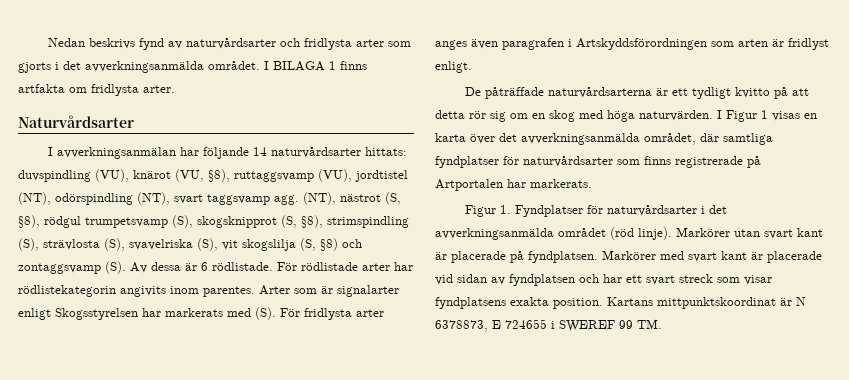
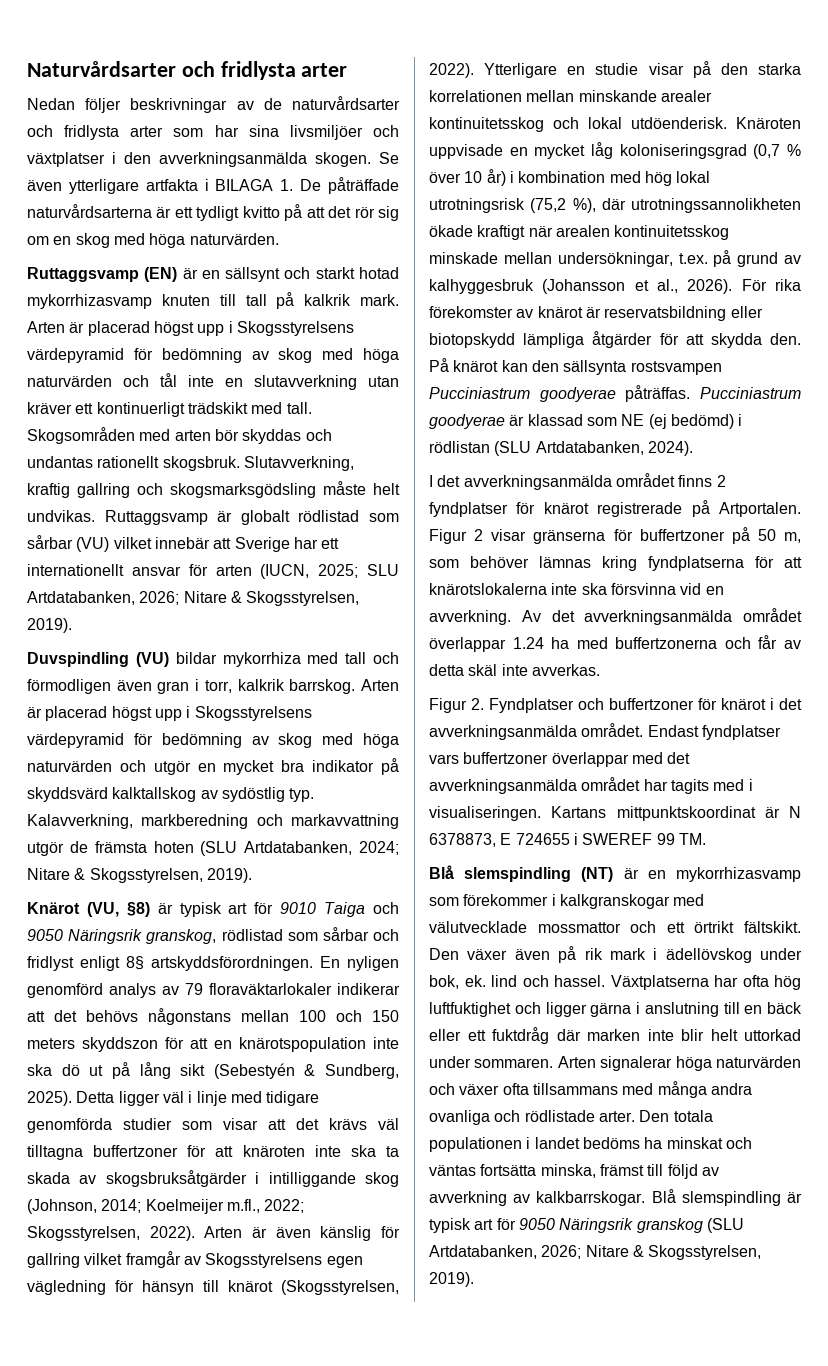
- Nedan beskrivs fynd av naturvårdsarter och fridlysta arter som gjorts i det avverkningsanmälda området. I BILAGA 1 finns artfakta om fridlysta arter.
- Naturvårdsarter
- I avverkningsanmälan har följande 14 naturvårdsarter hittats: duvspindling (VU), knärot (VU, §8), ruttaggsvamp (VU), jordtistel (NT), odörspindling (NT), svart taggsvamp agg. (NT), nästrot (S, §8), rödgul trumpetsvamp (S), skogsknipprot (S, §8), strimspindling (S), strävlosta (S), svavelriska (S), vit skogslilja (S, §8) och zontaggsvamp (S). Av dessa är 6 rödlistade. För rödlistade arter har rödlistekategorin angivits inom parentes. Arter som är signalarter enligt Skogsstyrelsen har markerats med (S). För fridlysta arter anges även paragrafen i Artskyddsförordningen som arten är fridlyst enligt.
- De påträffade naturvårdsarterna är ett tydligt kvitto på att detta rör sig om en skog med höga naturvärden. I Figur 1 visas en karta över det avverkningsanmälda området, där samtliga fyndplatser för naturvårdsarter som finns registrerade på Artportalen har markerats.
- Figur 1. Fyndplatser för naturvårdsarter i det avverkningsanmälda området (röd linje). Markörer utan svart kant är placerade på fyndplatsen. Markörer med svart kant är placerade vid sidan av fyndplatsen och har ett svart streck som visar fyndplatsens exakta position.
+ Naturvårdsarter och fridlysta arter
+ Nedan följer beskrivningar av de naturvårdsarter och fridlysta arter som har sina livsmiljöer och växtplatser i den avverkningsanmälda skogen. Se även ytterligare artfakta i BILAGA 1. De påträffade naturvårdsarterna är ett tydligt kvitto på att det rör sig om en skog med höga naturvärden.
+ Ruttaggsvamp (EN) är en sällsynt och starkt hotad mykorrhizasvamp knuten till tall på kalkrik mark. Arten är placerad högst upp i Skogsstyrelsens värdepyramid för bedömning av skog med höga naturvärden och tål inte en slutavverkning utan kräver ett kontinuerligt trädskikt med tall. Skogsområden med arten bör skyddas och undantas rationellt skogsbruk. Slutavverkning, kraftig gallring och skogsmarksgödsling måste helt undvikas. Ruttaggsvamp är globalt rödlistad som sårbar (VU) vilket innebär att Sverige har ett internationellt ansvar för arten (IUCN, 2025; SLU Artdatabanken, 2026; Nitare & Skogsstyrelsen, 2019).
+ Duvspindling (VU) bildar mykorrhiza med tall och förmodligen även gran i torr, kalkrik barrskog. Arten är placerad högst upp i Skogsstyrelsens värdepyramid för bedömning av skog med höga naturvärden och utgör en mycket bra indikator på skyddsvärd kalktallskog av sydöstlig typ. Kalavverkning, markberedning och markavvattning utgör de främsta hoten (SLU Artdatabanken, 2024; Nitare & Skogsstyrelsen, 2019).
+ Knärot (VU, §8) är typisk art för 9010 Taiga och 9050 Näringsrik granskog, rödlistad som sårbar och fridlyst enligt 8§ artskyddsförordningen. En nyligen genomförd analys av 79 floraväktarlokaler indikerar att det behövs någonstans mellan 100 och 150 meters skyddszon för att en knärotspopulation inte ska dö ut på lång sikt (Sebestyén & Sundberg, 2025). Detta ligger väl i linje med tidigare genomförda studier som visar att det krävs väl tilltagna buffertzoner för att knäroten inte ska ta skada av skogsbruksåtgärder i intilliggande skog (Johnson, 2014; Koelmeijer m.fl., 2022; Skogsstyrelsen, 2022). Arten är även känslig för gallring vilket framgår av Skogsstyrelsens egen vägledning för hänsyn till knärot (Skogsstyrelsen, 2022). Ytterligare en studie visar på den starka korrelationen mellan minskande arealer kontinuitetsskog och lokal utdöenderisk. Knäroten uppvisade en mycket låg koloniseringsgrad (0,7 % över 10 år) i kombination med hög lokal utrotningsrisk (75,2 %), där utrotningssannolikheten ökade kraftigt när arealen kontinuitetsskog minskade mellan undersökningar, t.ex. på grund av kalhyggesbruk (Johansson et al., 2026). För rika förekomster av knärot är reservatsbildning eller biotopskydd lämpliga åtgärder för att skydda den. På knärot kan den sällsynta rostsvampen Pucciniastrum goodyerae påträffas. Pucciniastrum goodyerae är klassad som NE (ej bedömd) i rödlistan (SLU Artdatabanken, 2024).
+ I det avverkningsanmälda området finns 2 fyndplatser för knärot registrerade på Artportalen. Figur 2 visar gränserna för buffertzoner på 50 m, som behöver lämnas kring fyndplatserna för att knärotslokalerna inte ska försvinna vid en avverkning. Av det avverkningsanmälda området överlappar 1.24 ha med buffertzonerna och får av detta skäl inte avverkas.
+ Figur 2. Fyndplatser och buffertzoner för knärot i det avverkningsanmälda området. Endast fyndplatser vars buffertzoner överlappar med det avverkningsanmälda området har tagits med i visualiseringen.
+ Blå slemspindling (NT) är en mykorrhizasvamp som förekommer i kalkgranskogar med välutvecklade mossmattor och ett örtrikt fältskikt. Den växer även på rik mark i ädellövskog under bok, ek. lind och hassel. Växtplatserna har ofta hög luftfuktighet och ligger gärna i anslutning till en bäck eller ett fuktdråg där marken inte blir helt uttorkad under sommaren. Arten signalerar höga naturvärden och växer ofta tillsammans med många andra ovanliga och rödlistade arter. Den totala populationen i landet bedöms ha minskat och väntas fortsätta minska, främst till följd av avverkning av kalkbarrskogar. Blå slemspindling är typisk art för 9050 Näringsrik granskog (SLU Artdatabanken, 2026; Nitare & Skogsstyrelsen, 2019).

